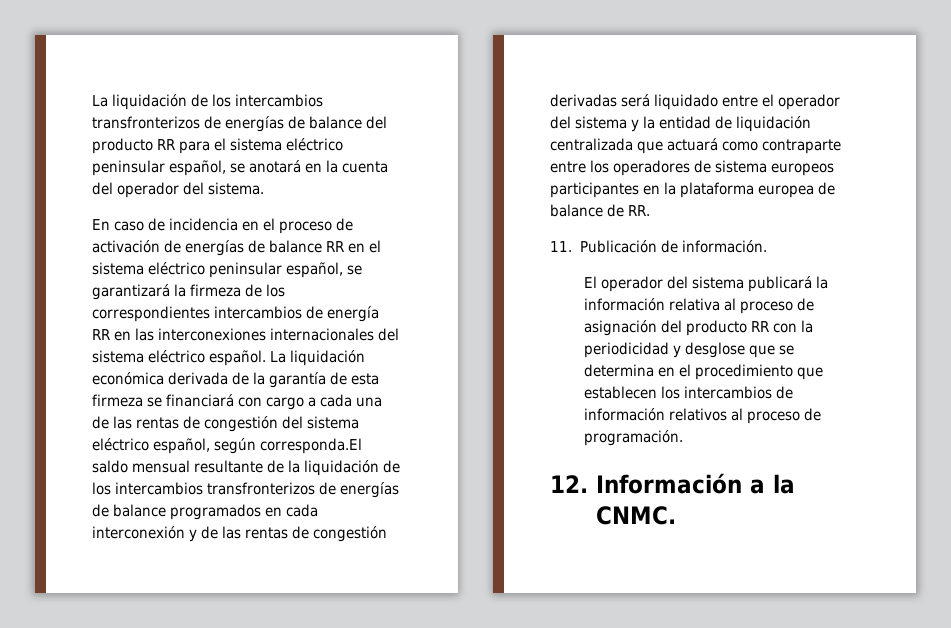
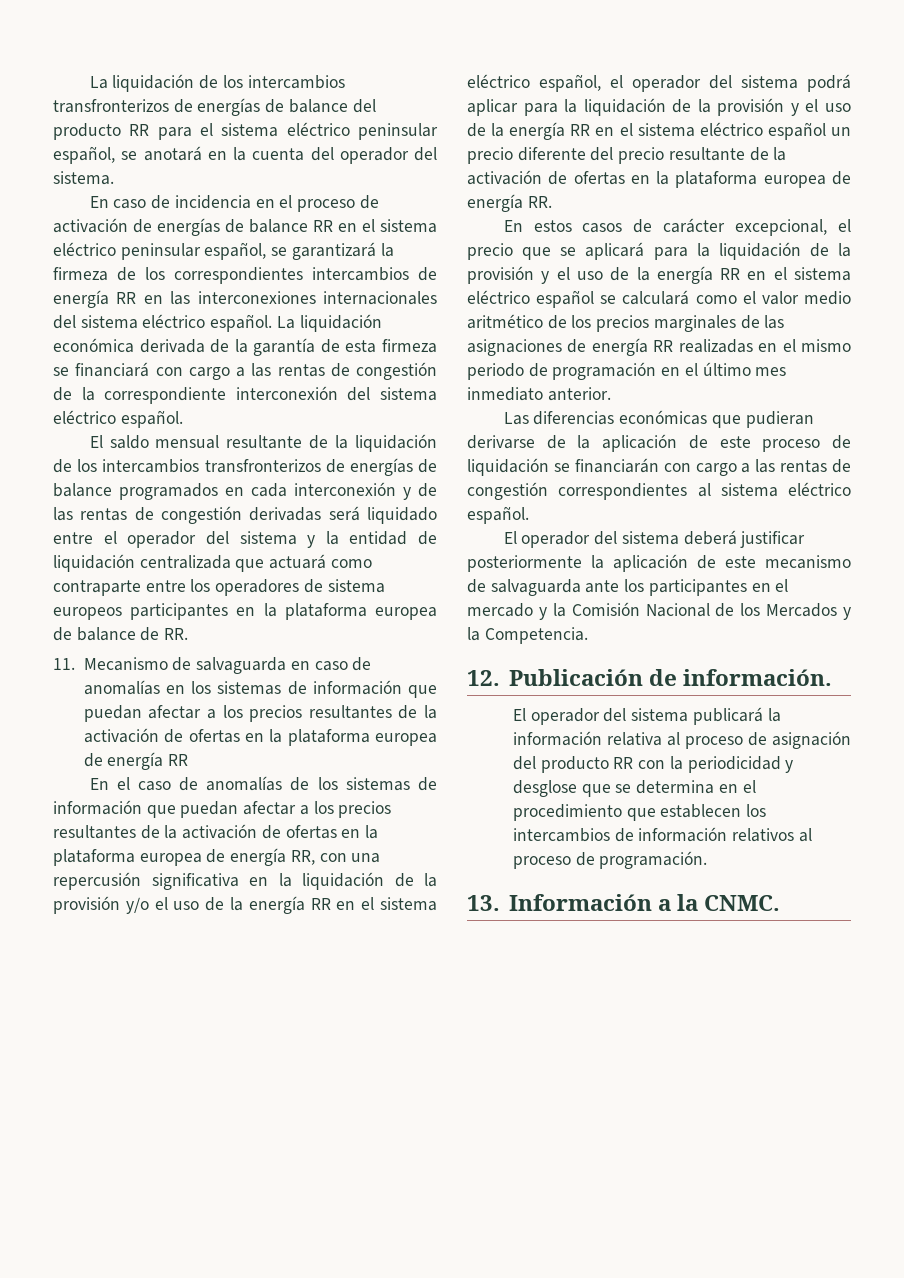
- La liquidación económica derivada de la garantía de esta firmeza se financiará con cargo a cada una de las rentas de congestión del sistema eléctrico español, según corresponda.El saldo mensual resultante de la liquidación de los intercambios transfronterizos de energías de balance programados en cada interconexión y de las rentas de congestión derivadas será liquidado entre el operador del sistema y la entidad de liquidación centralizada que actuará como contraparte entre los operadores de sistema europeos participantes en la plataforma europea de balance de RR.
+ La liquidación económica derivada de la garantía de esta firmeza se financiará con cargo a las rentas de congestión de la correspondiente interconexión del sistema eléctrico español.
+ El saldo mensual resultante de la liquidación de los intercambios transfronterizos de energías de balance programados en cada interconexión y de las rentas de congestión derivadas será liquidado entre el operador del sistema y la entidad de liquidación centralizada que actuará como contraparte entre los operadores de sistema europeos participantes en la plataforma europea de balance de RR.
- 11. Publicación de información.
+ 11. Mecanismo de salvaguarda en caso de anomalías en los sistemas de información que puedan afectar a los precios resultantes de la activación de ofertas en la plataforma europea de energía RR
+ En el caso de anomalías de los sistemas de información que puedan afectar a los precios resultantes de la activación de ofertas en la plataforma europea de energía RR, con una repercusión significativa en la liquidación de la provisión y/o el uso de la energía RR en el sistema eléctrico español, el operador del sistema podrá aplicar para la liquidación de la provisión y el uso de la energía RR en el sistema eléctrico español un precio diferente del precio resultante de la activación de ofertas en la plataforma europea de energía RR.
+ En estos casos de carácter excepcional, el precio que se aplicará para la liquidación de la provisión y el uso de la energía RR en el sistema eléctrico español se calculará como el valor medio aritmético de los precios marginales de las asignaciones de energía RR realizadas en el mismo periodo de programación en el último mes inmediato anterior.
+ Las diferencias económicas que pudieran derivarse de la aplicación de este proceso de liquidación se financiarán con cargo a las rentas de congestión correspondientes al sistema eléctrico español.
+ El operador del sistema deberá justificar posteriormente la aplicación de este mecanismo de salvaguarda ante los participantes en el mercado y la Comisión Nacional de los Mercados y la Competencia.
+ 12. Publicación de información.
- 12. Información a la CNMC.
+ 13. Información a la CNMC.

